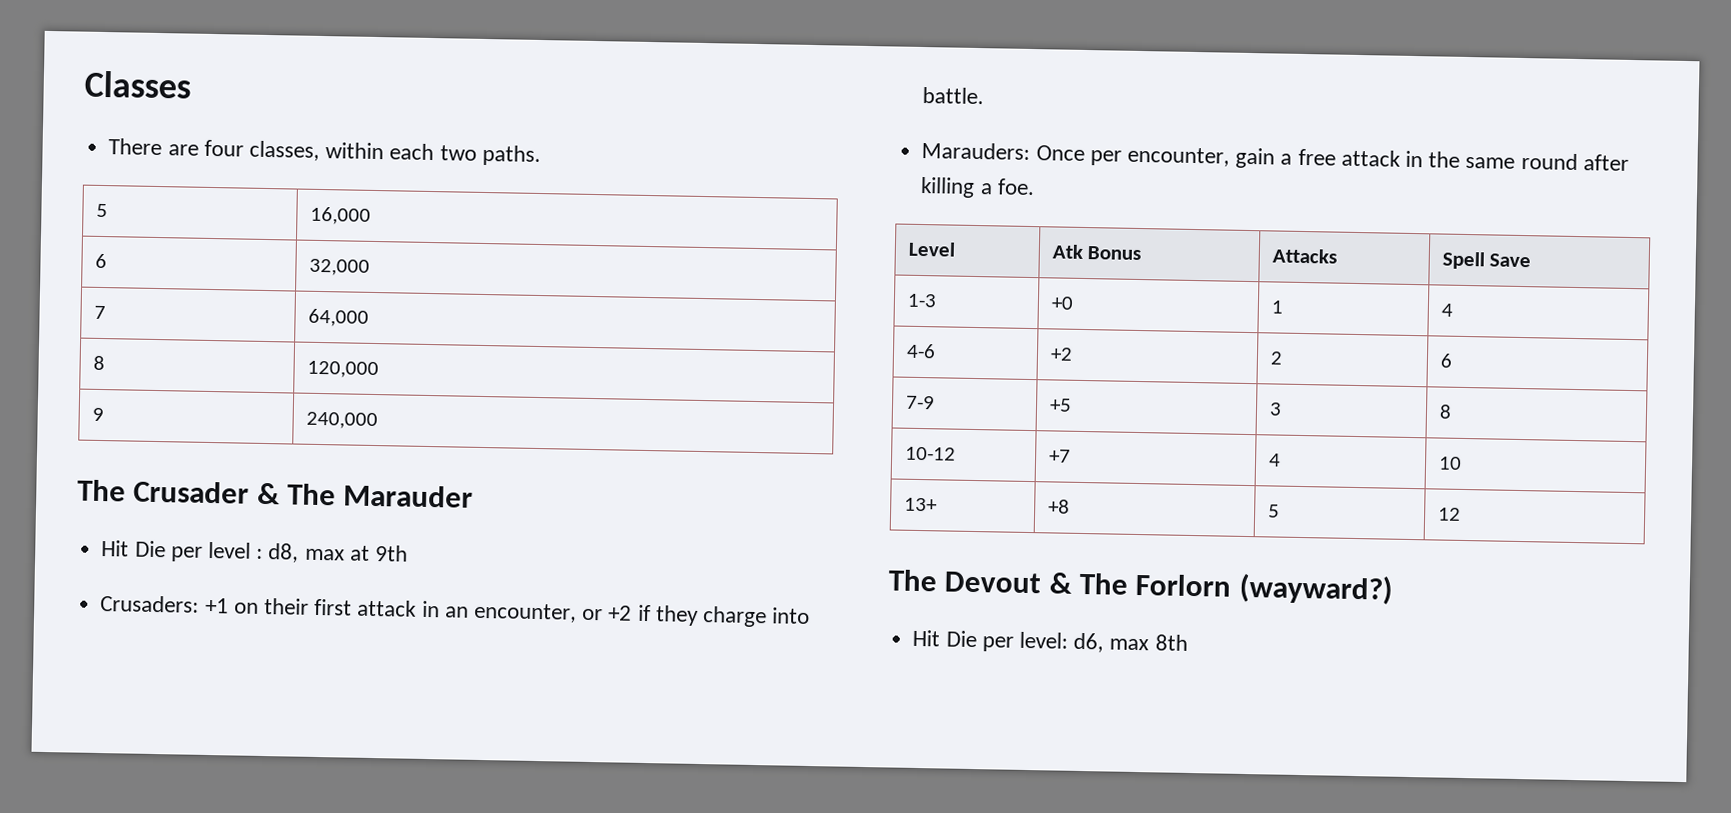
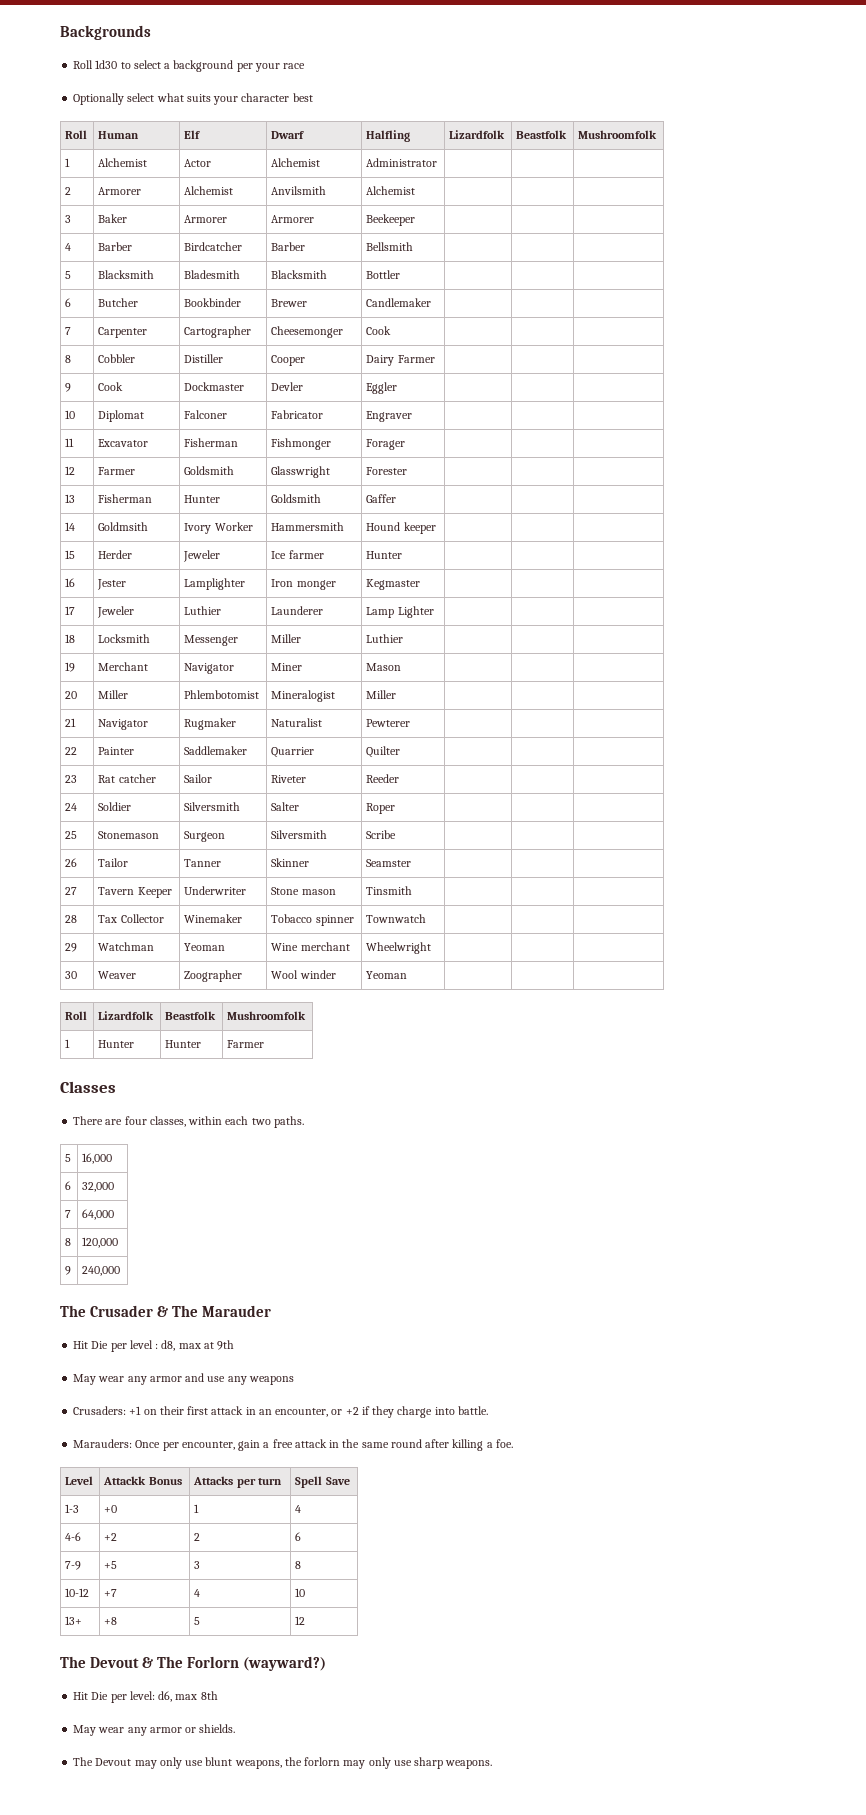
+ Backgrounds
+ Roll 1d30 to select a background per your race
+ Optionally select what suits your character best
+ Roll | Human | Elf | Dwarf | Halfling | Lizardfolk | Beastfolk | Mushroomfolk
+ 1 | Alchemist | Actor | Alchemist | Administrator | | |
+ 2 | Armorer | Alchemist | Anvilsmith | Alchemist | | |
+ 3 | Baker | Armorer | Armorer | Beekeeper | | |
+ 4 | Barber | Birdcatcher | Barber | Bellsmith | | |
+ 5 | Blacksmith | Bladesmith | Blacksmith | Bottler | | |
+ 6 | Butcher | Bookbinder | Brewer | Candlemaker | | |
+ 7 | Carpenter | Cartographer | Cheesemonger | Cook | | |
+ 8 | Cobbler | Distiller | Cooper | Dairy Farmer | | |
+ 9 | Cook | Dockmaster | Devler | Eggler | | |
+ 10 | Diplomat | Falconer | Fabricator | Engraver | | |
+ 11 | Excavator | Fisherman | Fishmonger | Forager | | |
+ 12 | Farmer | Goldsmith | Glasswright | Forester | | |
+ 13 | Fisherman | Hunter | Goldsmith | Gaffer | | |
+ 14 | Goldmsith | Ivory Worker | Hammersmith | Hound keeper | | |
+ 15 | Herder | Jeweler | Ice farmer | Hunter | | |
+ 16 | Jester | Lamplighter | Iron monger | Kegmaster | | |
+ 17 | Jeweler | Luthier | Launderer | Lamp Lighter | | |
+ 18 | Locksmith | Messenger | Miller | Luthier | | |
+ 19 | Merchant | Navigator | Miner | Mason | | |
+ 20 | Miller | Phlembotomist | Mineralogist | Miller | | |
+ 21 | Navigator | Rugmaker | Naturalist | Pewterer | | |
+ 22 | Painter | Saddlemaker | Quarrier | Quilter | | |
+ 23 | Rat catcher | Sailor | Riveter | Reeder | | |
+ 24 | Soldier | Silversmith | Salter | Roper | | |
+ 25 | Stonemason | Surgeon | Silversmith | Scribe | | |
+ 26 | Tailor | Tanner | Skinner | Seamster | | |
+ 27 | Tavern Keeper | Underwriter | Stone mason | Tinsmith | | |
+ 28 | Tax Collector | Winemaker | Tobacco spinner | Townwatch | | |
+ 29 | Watchman | Yeoman | Wine merchant | Wheelwright | | |
+ 30 | Weaver | Zoographer | Wool winder | Yeoman | | |
+ Roll | Lizardfolk | Beastfolk | Mushroomfolk
+ 1 | Hunter | Hunter | Farmer
+ May wear any armor and use any weapons
- Level | Atk Bonus | Attacks | Spell Save
+ Level | Attackk Bonus | Attacks per turn | Spell Save
+ May wear any armor or shields.
+ The Devout may only use blunt weapons, the forlorn may only use sharp weapons.

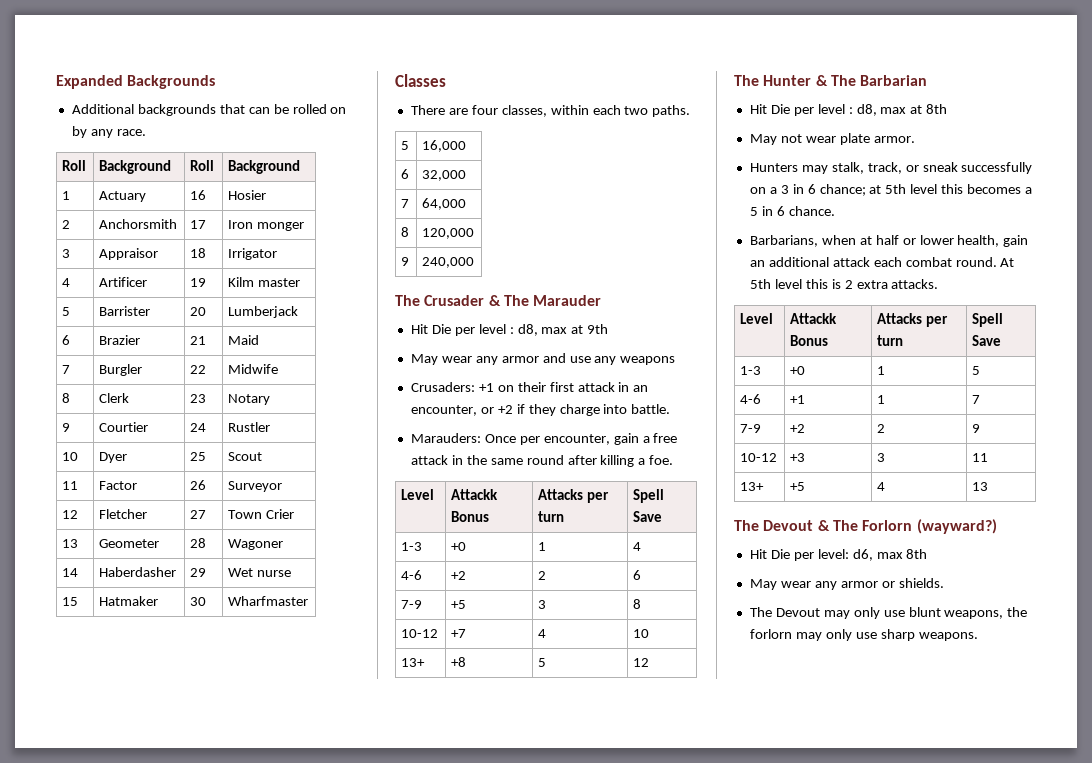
- Backgrounds
+ Expanded Backgrounds
- Roll 1d30 to select a background per your race
- Optionally select what suits your character best
- Roll | Human | Elf | Dwarf | Halfling | Lizardfolk | Beastfolk | Mushroomfolk
- 1 | Alchemist | Actor | Alchemist | Administrator | | |
- 2 | Armorer | Alchemist | Anvilsmith | Alchemist | | |
- 3 | Baker | Armorer | Armorer | Beekeeper | | |
- 4 | Barber | Birdcatcher | Barber | Bellsmith | | |
- 5 | Blacksmith | Bladesmith | Blacksmith | Bottler | | |
- 6 | Butcher | Bookbinder | Brewer | Candlemaker | | |
- 7 | Carpenter | Cartographer | Cheesemonger | Cook | | |
- 8 | Cobbler | Distiller | Cooper | Dairy Farmer | | |
- 9 | Cook | Dockmaster | Devler | Eggler | | |
- 10 | Diplomat | Falconer | Fabricator | Engraver | | |
- 11 | Excavator | Fisherman | Fishmonger | Forager | | |
- 12 | Farmer | Goldsmith | Glasswright | Forester | | |
- 13 | Fisherman | Hunter | Goldsmith | Gaffer | | |
- 14 | Goldmsith | Ivory Worker | Hammersmith | Hound keeper | | |
- 15 | Herder | Jeweler | Ice farmer | Hunter | | |
- 16 | Jester | Lamplighter | Iron monger | Kegmaster | | |
- 17 | Jeweler | Luthier | Launderer | Lamp Lighter | | |
- 18 | Locksmith | Messenger | Miller | Luthier | | |
- 19 | Merchant | Navigator | Miner | Mason | | |
- 20 | Miller | Phlembotomist | Mineralogist | Miller | | |
- 21 | Navigator | Rugmaker | Naturalist | Pewterer | | |
- 22 | Painter | Saddlemaker | Quarrier | Quilter | | |
- 23 | Rat catcher | Sailor | Riveter | Reeder | | |
- 24 | Soldier | Silversmith | Salter | Roper | | |
- 25 | Stonemason | Surgeon | Silversmith | Scribe | | |
- 26 | Tailor | Tanner | Skinner | Seamster | | |
- 27 | Tavern Keeper | Underwriter | Stone mason | Tinsmith | | |
- 28 | Tax Collector | Winemaker | Tobacco spinner | Townwatch | | |
- 29 | Watchman | Yeoman | Wine merchant | Wheelwright | | |
- 30 | Weaver | Zoographer | Wool winder | Yeoman | | |
- Roll | Lizardfolk | Beastfolk | Mushroomfolk
- 1 | Hunter | Hunter | Farmer
+ Additional backgrounds that can be rolled on by any race.
+ Roll | Background | Roll | Background
+ 1 | Actuary | 16 | Hosier
+ 2 | Anchorsmith | 17 | Iron monger
+ 3 | Appraisor | 18 | Irrigator
+ 4 | Artificer | 19 | Kilm master
+ 5 | Barrister | 20 | Lumberjack
+ 6 | Brazier | 21 | Maid
+ 7 | Burgler | 22 | Midwife
+ 8 | Clerk | 23 | Notary
+ 9 | Courtier | 24 | Rustler
+ 10 | Dyer | 25 | Scout
+ 11 | Factor | 26 | Surveyor
+ 12 | Fletcher | 27 | Town Crier
+ 13 | Geometer | 28 | Wagoner
+ 14 | Haberdasher | 29 | Wet nurse
+ 15 | Hatmaker | 30 | Wharfmaster
+ The Hunter & The Barbarian
+ Hit Die per level : d8, max at 8th
+ May not wear plate armor.
+ Hunters may stalk, track, or sneak successfully on a 3 in 6 chance; at 5th level this becomes a 5 in 6 chance.
+ Barbarians, when at half or lower health, gain an additional attack each combat round. At 5th level this is 2 extra attacks.
+ Level | Attackk Bonus | Attacks per turn | Spell Save
+ 1-3 | +0 | 1 | 5
+ 4-6 | +1 | 1 | 7
+ 7-9 | +2 | 2 | 9
+ 10-12 | +3 | 3 | 11
+ 13+ | +5 | 4 | 13

